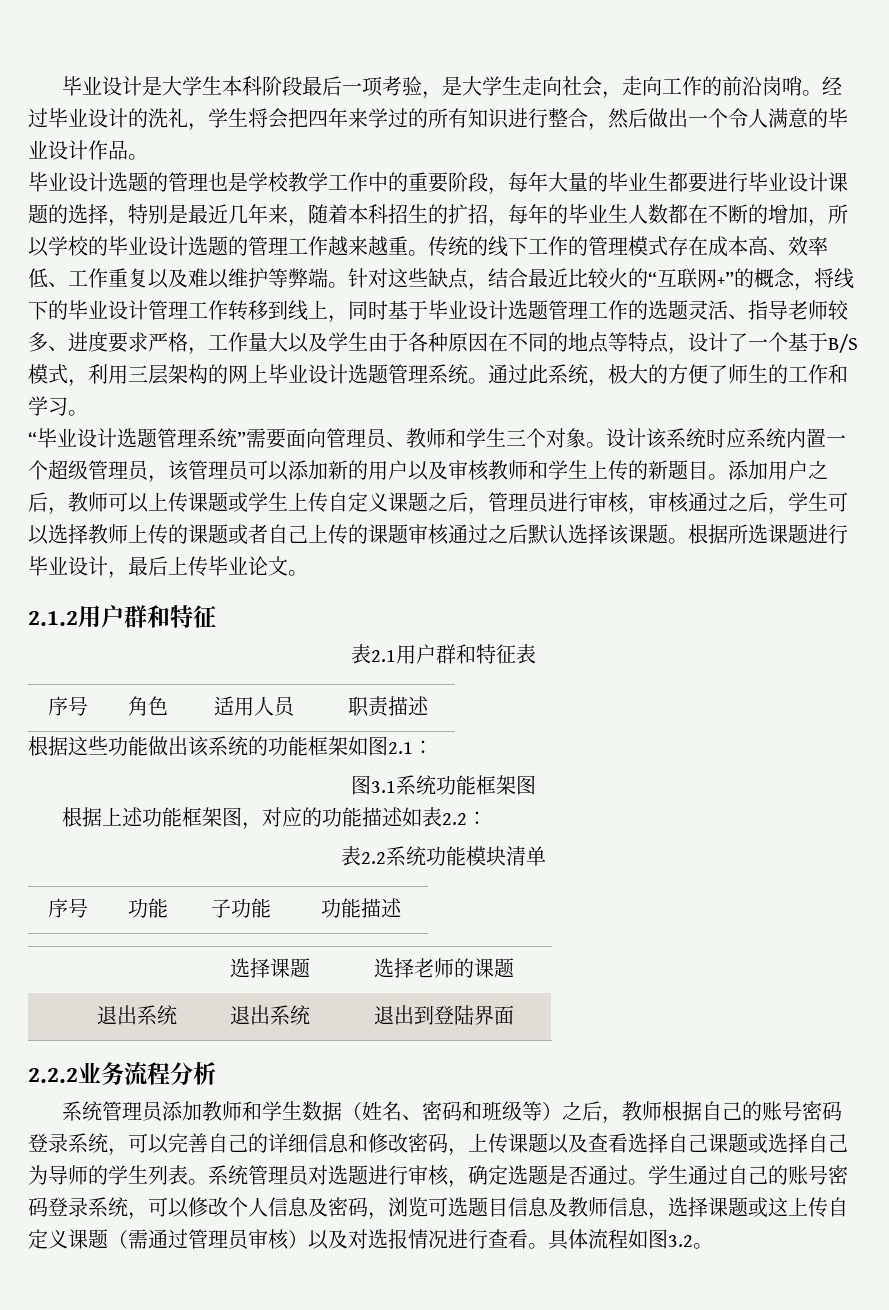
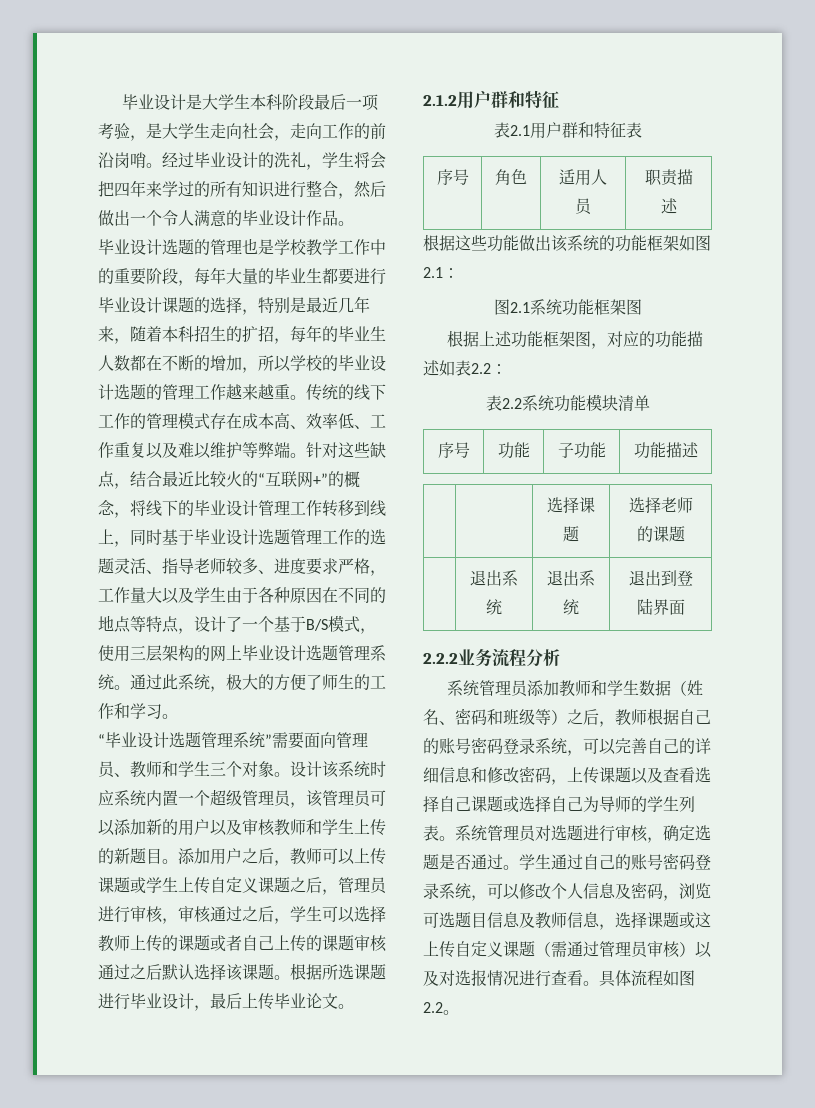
- 针对这些缺点，结合最近比较火的“互联网+”的概念，将线下的毕业设计管理工作转移到线上，同时基于毕业设计选题管理工作的选题灵活、指导老师较多、进度要求严格，工作量大以及学生由于各种原因在不同的地点等特点，设计了一个基于B/S模式，利用三层架构的网上毕业设计选题管理系统。
+ 针对这些缺点，结合最近比较火的“互联网+”的概念，将线下的毕业设计管理工作转移到线上，同时基于毕业设计选题管理工作的选题灵活、指导老师较多、进度要求严格，工作量大以及学生由于各种原因在不同的地点等特点，设计了一个基于B/S模式，使用三层架构的网上毕业设计选题管理系统。
- 图3.1系统功能框架图
+ 图2.1系统功能框架图
- 具体流程如图3.2。
+ 具体流程如图2.2。

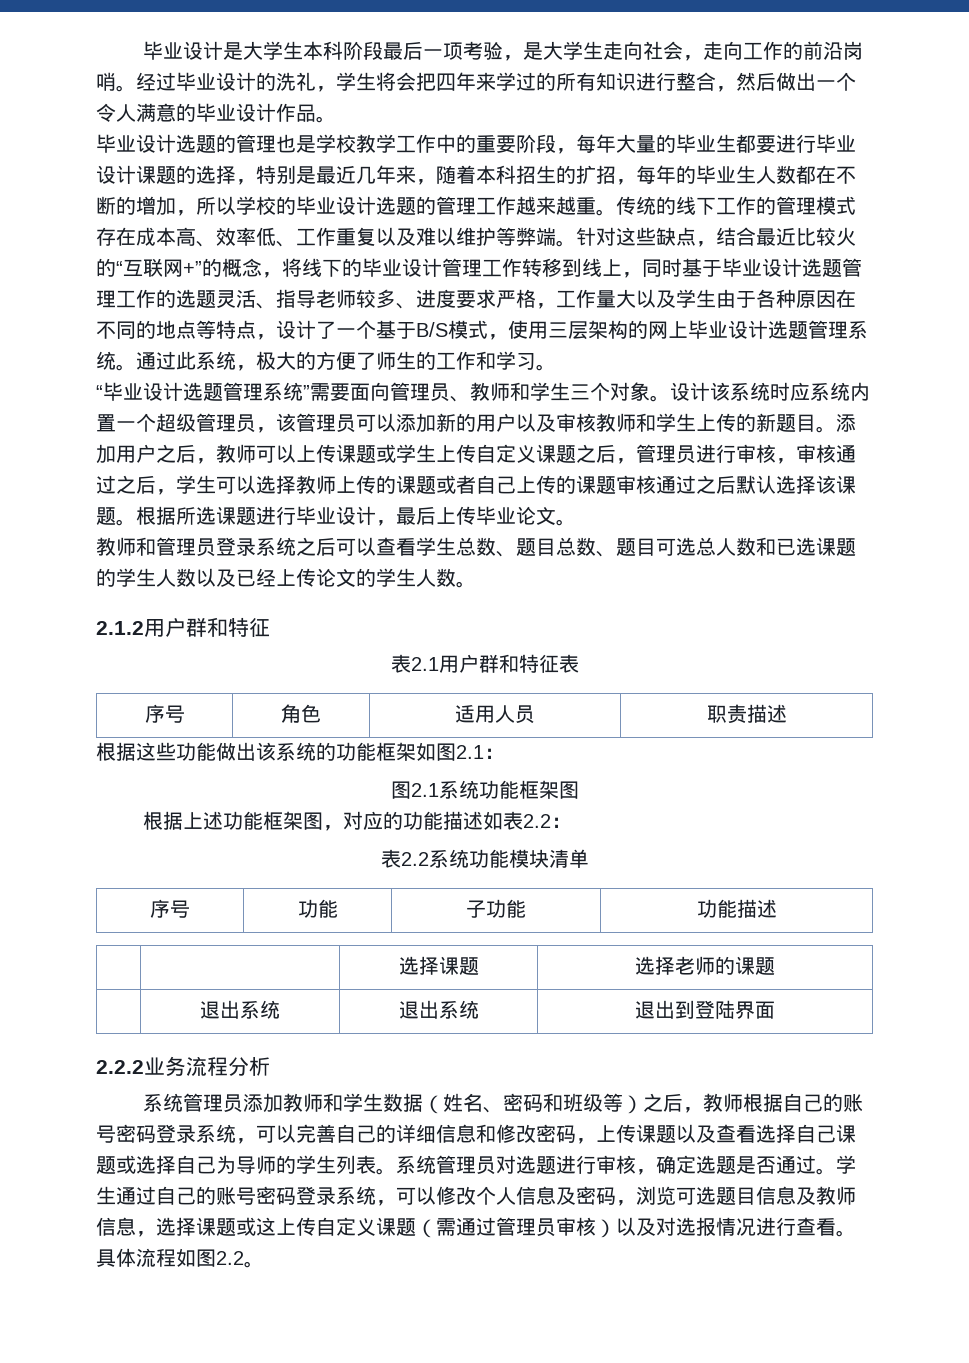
+ 教师和管理员登录系统之后可以查看学生总数、题目总数、题目可选总人数和已选课题的学生人数以及已经上传论文的学生人数。

